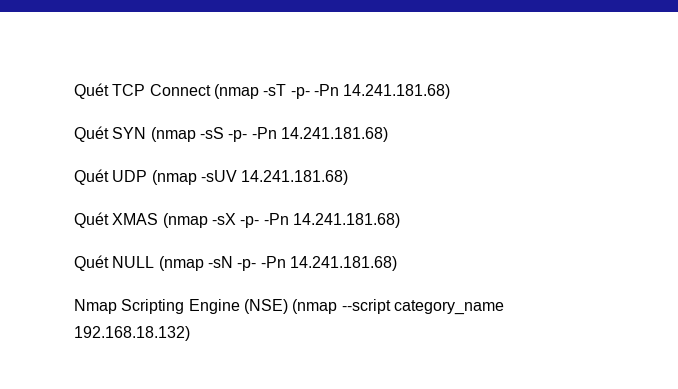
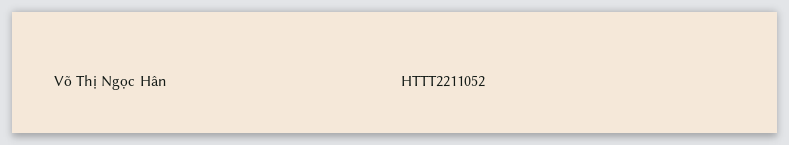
- Quét TCP Connect (nmap -sT -p- -Pn 14.241.181.68)
- Quét SYN (nmap -sS -p- -Pn 14.241.181.68)
- Quét UDP (nmap -sUV 14.241.181.68)
- Quét XMAS (nmap -sX -p- -Pn 14.241.181.68)
- Quét NULL (nmap -sN -p- -Pn 14.241.181.68)
- Nmap Scripting Engine (NSE) (nmap --script category_name 192.168.18.132)
+ Võ Thị Ngọc Hân
+ HTTT2211052

